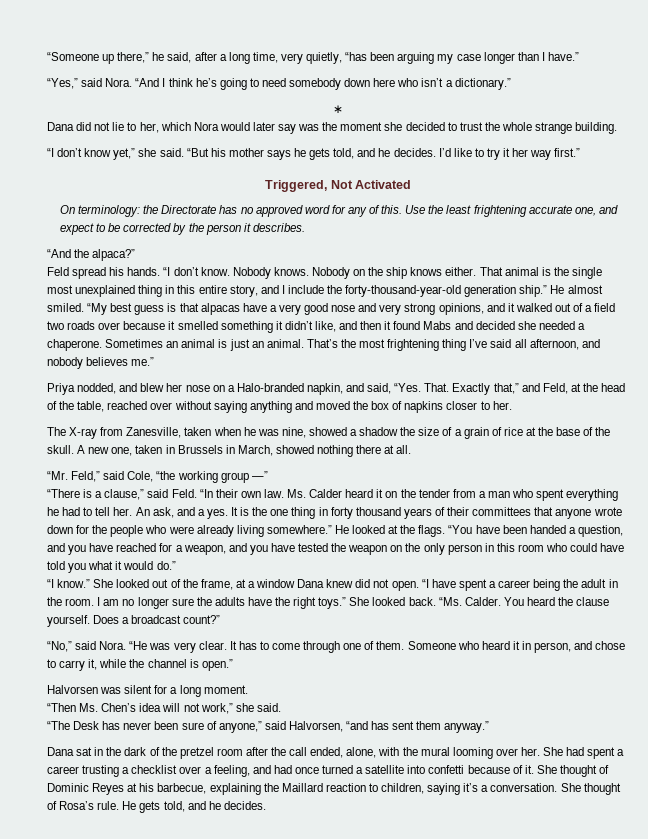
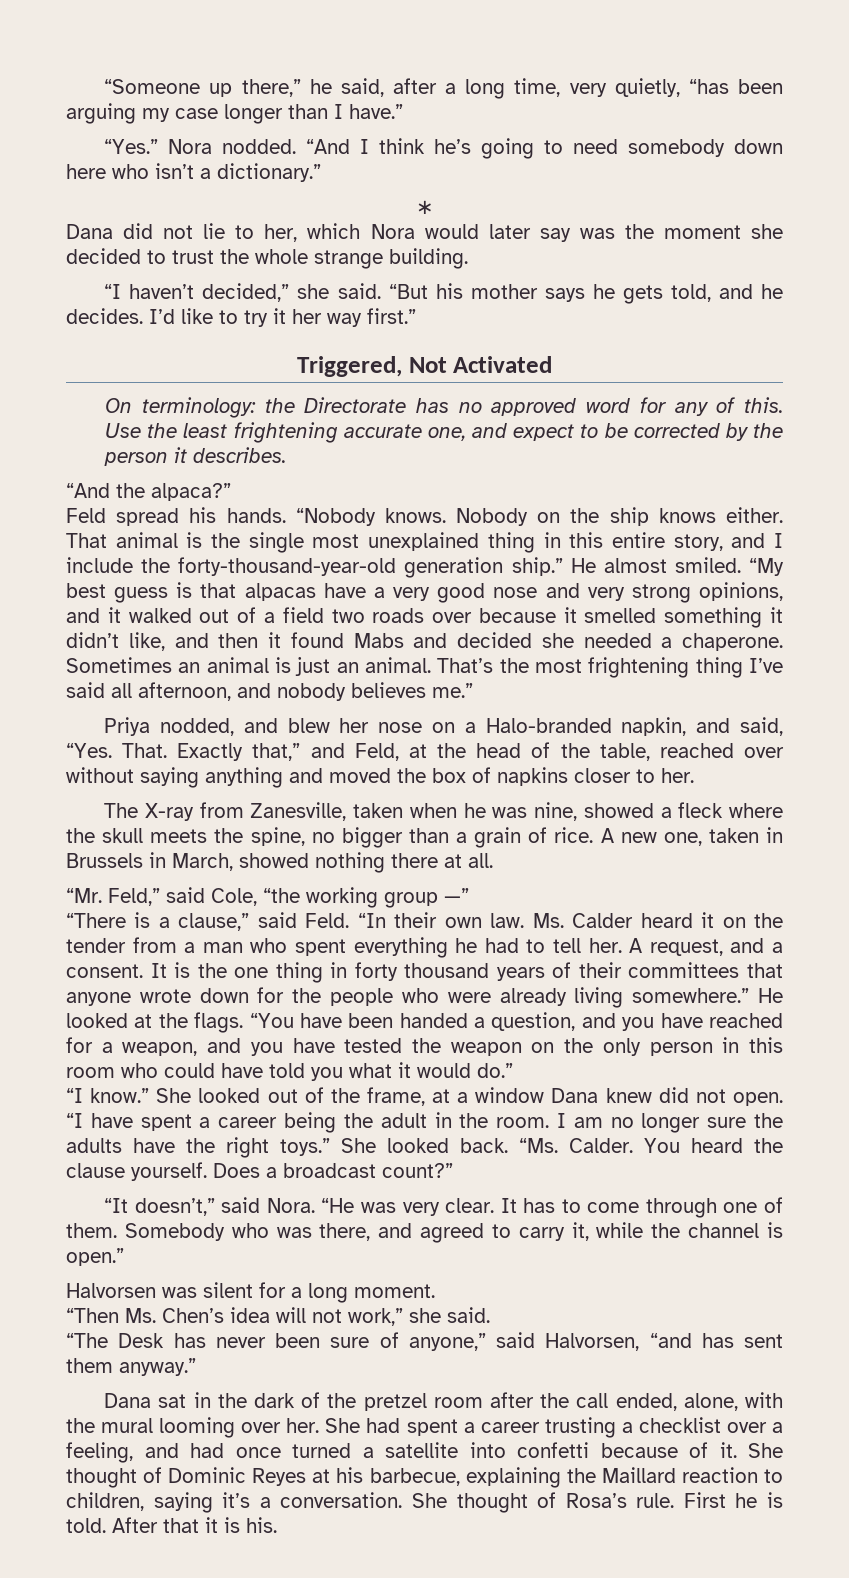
- “Yes,” said Nora.
+ “Yes.” Nora nodded.
- “I don’t know yet,” she said.
+ “I haven’t decided,” she said.
- “I don’t know. Nobody knows.
+ “Nobody knows.
- The X-ray from Zanesville, taken when he was nine, showed a shadow the size of a grain of rice at the base of the skull.
+ The X-ray from Zanesville, taken when he was nine, showed a fleck where the skull meets the spine, no bigger than a grain of rice.
- An ask, and a yes.
+ A request, and a consent.
- “No,” said Nora.
+ “It doesn’t,” said Nora.
- Someone who heard it in person, and chose to carry it, while the channel is open.”
+ Somebody who was there, and agreed to carry it, while the channel is open.”
- He gets told, and he decides.
+ First he is told. After that it is his.

